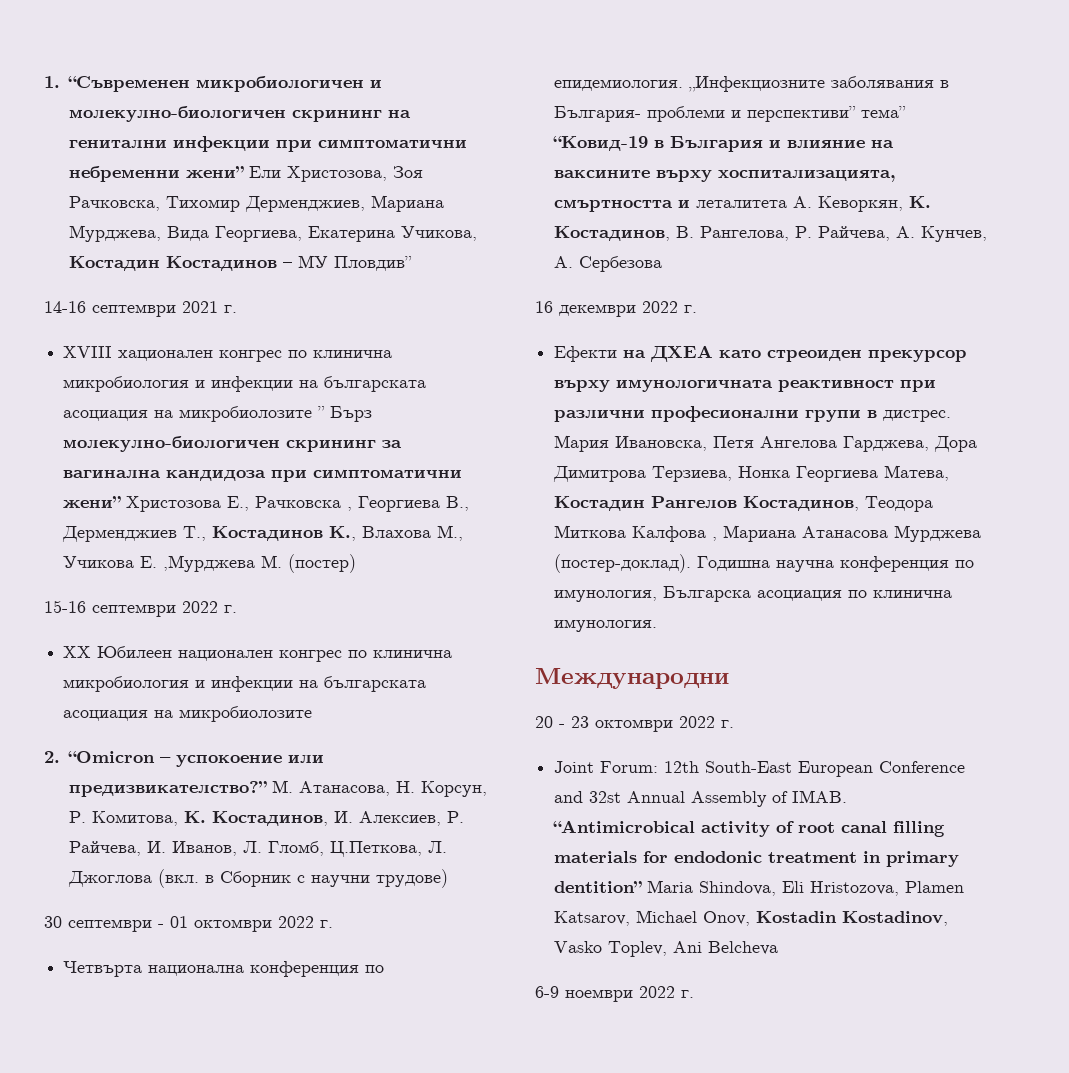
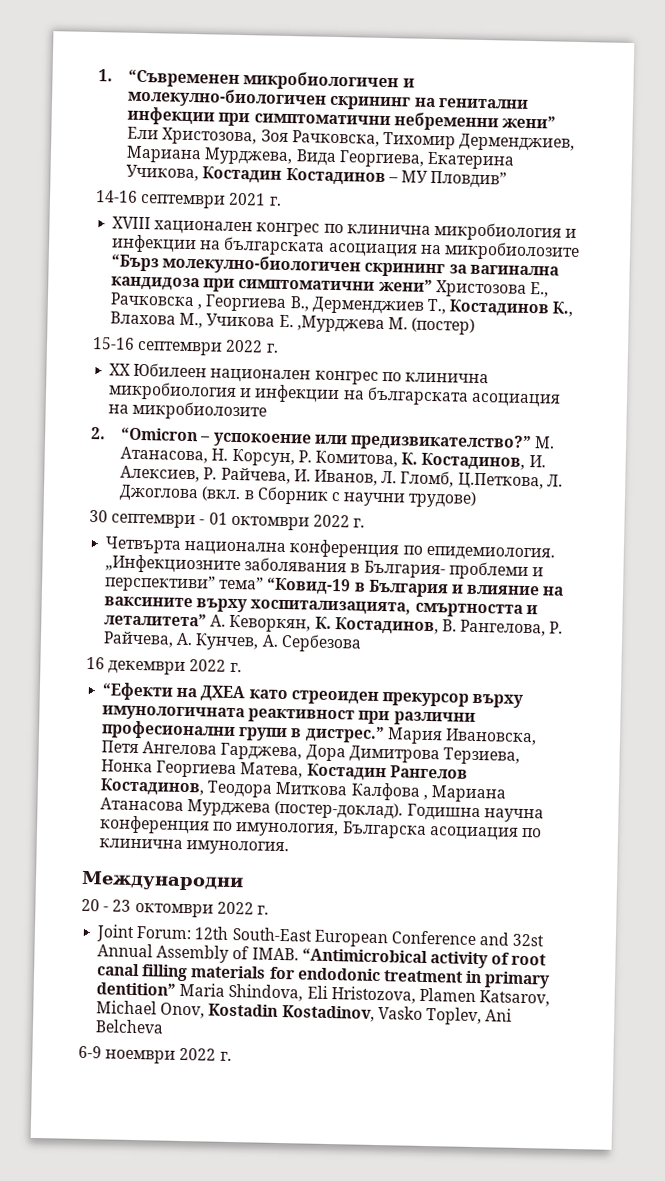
- XVIII хационален конгрес по клинична микробиология и инфекции на българската асоциация на микробиолозите ” Бърз молекулно-биологичен скрининг за вагинална кандидоза при симптоматични жени” Христозова Е., Рачковска , Георгиева В., Дерменджиев Т., Костадинов К., Влахова М., Учикова Е. ,Мурджева М. (постер)
+ XVIII хационален конгрес по клинична микробиология и инфекции на българската асоциация на микробиолозите “Бърз молекулно-биологичен скрининг за вагинална кандидоза при симптоматични жени” Христозова Е., Рачковска , Георгиева В., Дерменджиев Т., Костадинов К., Влахова М., Учикова Е. ,Мурджева М. (постер)
- „Инфекциозните заболявания в България- проблеми и перспективи” тема” “Ковид-19 в България и влияние на ваксините върху хоспитализацията, смъртността и леталитета А. Кеворкян, К. Костадинов, В. Рангелова, Р. Райчева, А. Кунчев, А. Сербезова
+ „Инфекциозните заболявания в България- проблеми и перспективи” тема” “Ковид-19 в България и влияние на ваксините върху хоспитализацията, смъртността и леталитета” А. Кеворкян, К. Костадинов, В. Рангелова, Р. Райчева, А. Кунчев, А. Сербезова
- Ефекти на ДХЕА като стреоиден прекурсор върху имунологичната реактивност при различни професионални групи в дистрес.
+ “Ефекти на ДХЕА като стреоиден прекурсор върху имунологичната реактивност при различни професионални групи в дистрес.”

